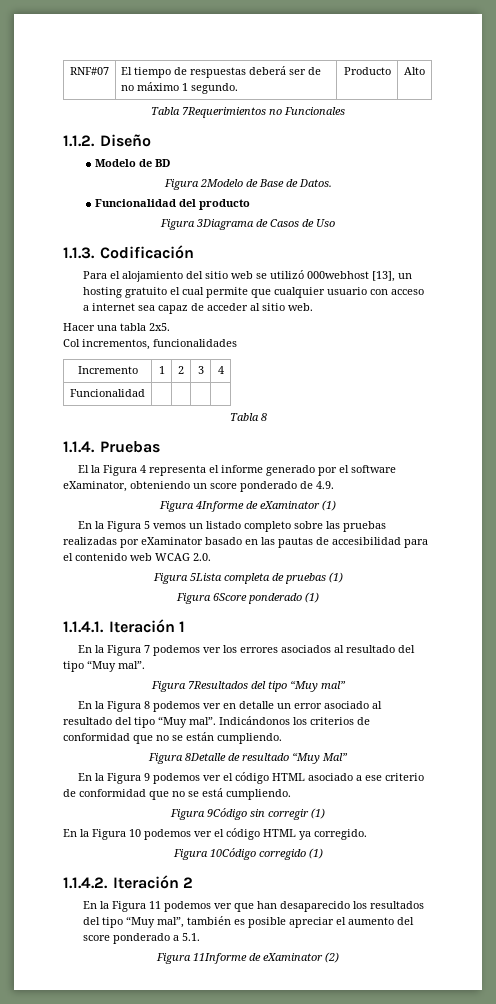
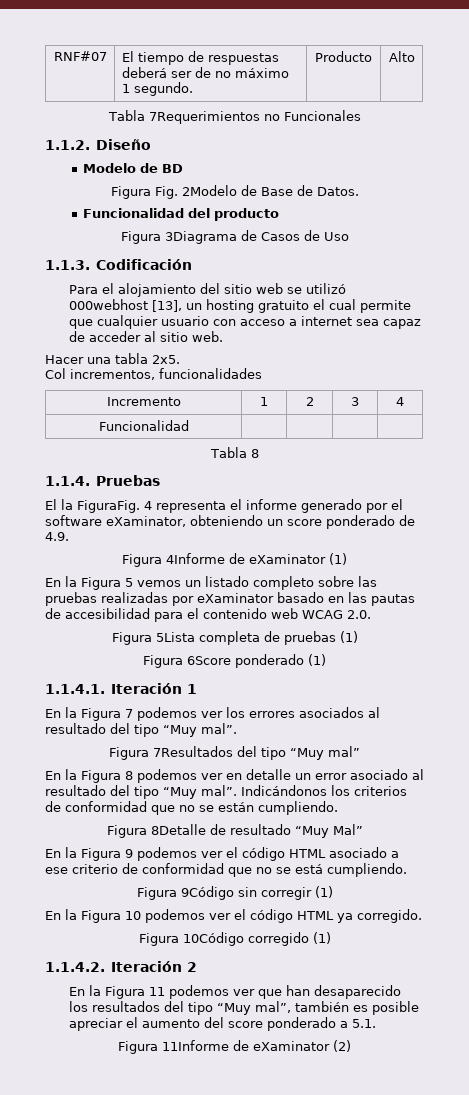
- Figura 2Modelo de Base de Datos.
+ Figura Fig. 2Modelo de Base de Datos.
- El la Figura 4 representa el informe generado por el software eXaminator, obteniendo un score ponderado de 4.9.
+ El la FiguraFig. 4 representa el informe generado por el software eXaminator, obteniendo un score ponderado de 4.9.

